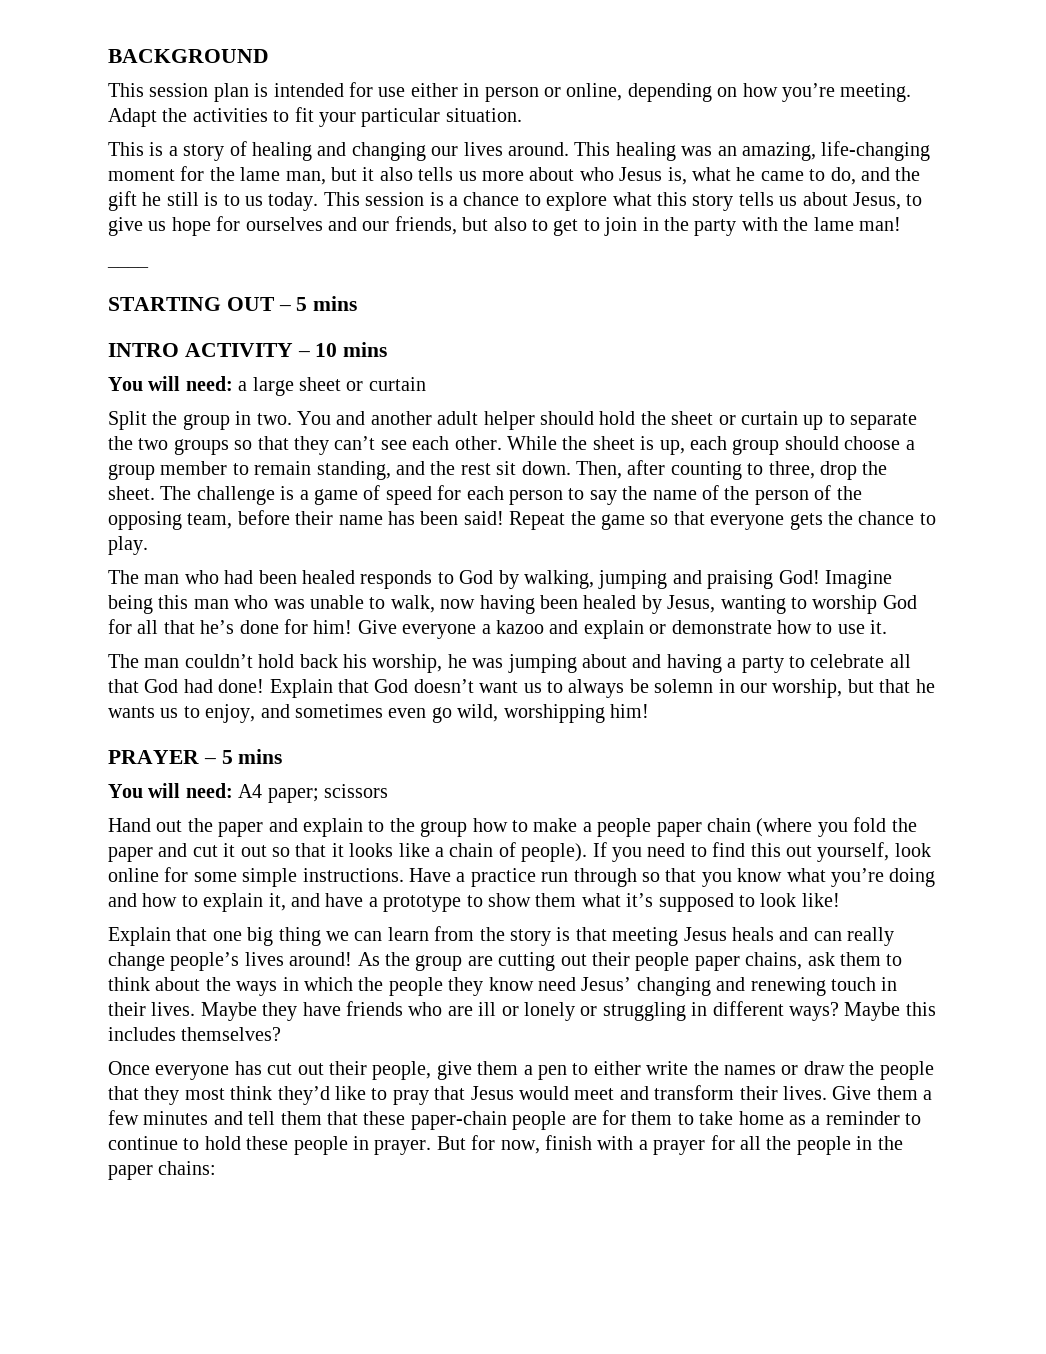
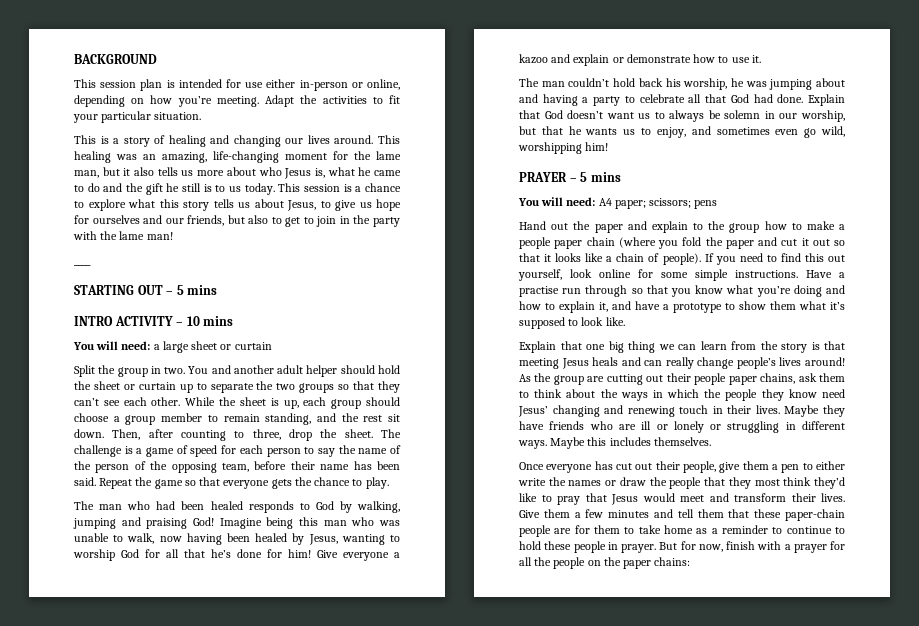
- This session plan is intended for use either in person or online, depending on how you’re meeting.
+ This session plan is intended for use either in-person or online, depending on how you’re meeting.
- This healing was an amazing, life-changing moment for the lame man, but it also tells us more about who Jesus is, what he came to do, and the gift he still is to us today.
+ This healing was an amazing, life-changing moment for the lame man, but it also tells us more about who Jesus is, what he came to do and the gift he still is to us today.
- The challenge is a game of speed for each person to say the name of the person of the opposing team, before their name has been said!
+ The challenge is a game of speed for each person to say the name of the person of the opposing team, before their name has been said.
- The man couldn’t hold back his worship, he was jumping about and having a party to celebrate all that God had done!
+ The man couldn’t hold back his worship, he was jumping about and having a party to celebrate all that God had done.
- You will need: A4 paper; scissors
+ You will need: A4 paper; scissors; pens
- Have a practice run through so that you know what you’re doing and how to explain it, and have a prototype to show them what it’s supposed to look like!
+ Have a practise run through so that you know what you’re doing and how to explain it, and have a prototype to show them what it’s supposed to look like.
- Maybe they have friends who are ill or lonely or struggling in different ways?
+ Maybe they have friends who are ill or lonely or struggling in different ways.
- Maybe this includes themselves?
+ Maybe this includes themselves.
- But for now, finish with a prayer for all the people in the paper chains:
+ But for now, finish with a prayer for all the people on the paper chains:

